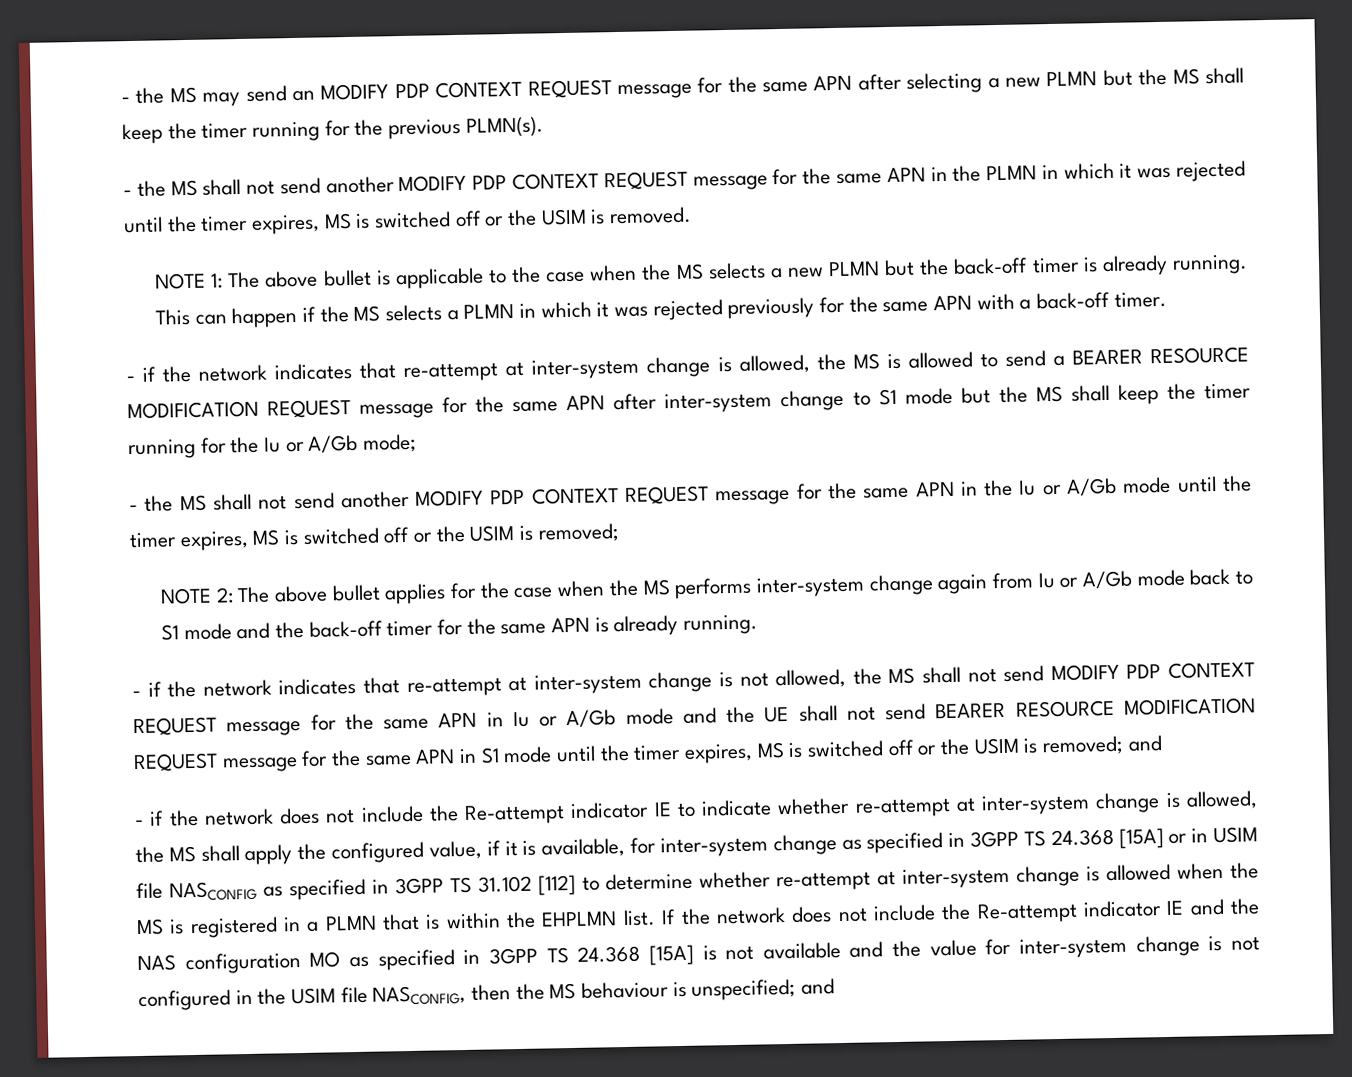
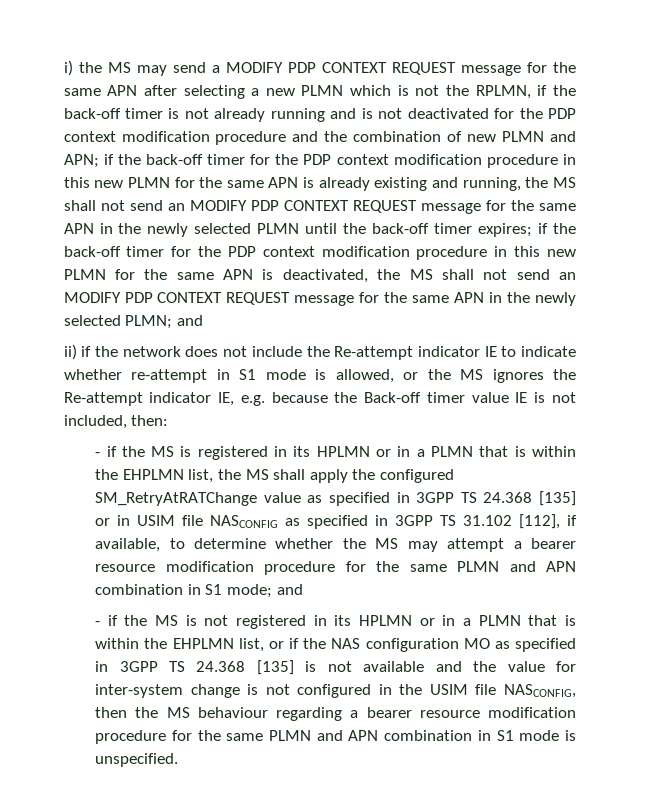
- - the MS may send an MODIFY PDP CONTEXT REQUEST message for the same APN after selecting a new PLMN but the MS shall keep the timer running for the previous PLMN(s).
- - the MS shall not send another MODIFY PDP CONTEXT REQUEST message for the same APN in the PLMN in which it was rejected until the timer expires, MS is switched off or the USIM is removed.
- NOTE 1: The above bullet is applicable to the case when the MS selects a new PLMN but the back-off timer is already running. This can happen if the MS selects a PLMN in which it was rejected previously for the same APN with a back-off timer.
- - if the network indicates that re-attempt at inter-system change is allowed, the MS is allowed to send a BEARER RESOURCE MODIFICATION REQUEST message for the same APN after inter-system change to S1 mode but the MS shall keep the timer running for the Iu or A/Gb mode;
- - the MS shall not send another MODIFY PDP CONTEXT REQUEST message for the same APN in the Iu or A/Gb mode until the timer expires, MS is switched off or the USIM is removed;
- NOTE 2: The above bullet applies for the case when the MS performs inter-system change again from Iu or A/Gb mode back to S1 mode and the back-off timer for the same APN is already running.
- - if the network indicates that re-attempt at inter-system change is not allowed, the MS shall not send MODIFY PDP CONTEXT REQUEST message for the same APN in Iu or A/Gb mode and the UE shall not send BEARER RESOURCE MODIFICATION REQUEST message for the same APN in S1 mode until the timer expires, MS is switched off or the USIM is removed; and
- - if the network does not include the Re-attempt indicator IE to indicate whether re-attempt at inter-system change is allowed, the MS shall apply the configured value, if it is available, for inter-system change as specified in 3GPP TS 24.368 [15A] or in USIM file NASCONFIG as specified in 3GPP TS 31.102 [112] to determine whether re-attempt at inter-system change is allowed when the MS is registered in a PLMN that is within the EHPLMN list. If the network does not include the Re-attempt indicator IE and the NAS configuration MO as specified in 3GPP TS 24.368 [15A] is not available and the value for inter-system change is not configured in the USIM file NASCONFIG, then the MS behaviour is unspecified; and
+ i) the MS may send a MODIFY PDP CONTEXT REQUEST message for the same APN after selecting a new PLMN which is not the RPLMN, if the back-off timer is not already running and is not deactivated for the PDP context modification procedure and the combination of new PLMN and APN; if the back-off timer for the PDP context modification procedure in this new PLMN for the same APN is already existing and running, the MS shall not send an MODIFY PDP CONTEXT REQUEST message for the same APN in the newly selected PLMN until the back-off timer expires; if the back-off timer for the PDP context modification procedure in this new PLMN for the same APN is deactivated, the MS shall not send an MODIFY PDP CONTEXT REQUEST message for the same APN in the newly selected PLMN; and
+ ii) if the network does not include the Re-attempt indicator IE to indicate whether re-attempt in S1 mode is allowed, or the MS ignores the Re-attempt indicator IE, e.g. because the Back-off timer value IE is not included, then:
+ - if the MS is registered in its HPLMN or in a PLMN that is within the EHPLMN list, the MS shall apply the configured SM_RetryAtRATChange value as specified in 3GPP TS 24.368 [135] or in USIM file NASCONFIG as specified in 3GPP TS 31.102 [112], if available, to determine whether the MS may attempt a bearer resource modification procedure for the same PLMN and APN combination in S1 mode; and
+ - if the MS is not registered in its HPLMN or in a PLMN that is within the EHPLMN list, or if the NAS configuration MO as specified in 3GPP TS 24.368 [135] is not available and the value for inter-system change is not configured in the USIM file NASCONFIG, then the MS behaviour regarding a bearer resource modification procedure for the same PLMN and APN combination in S1 mode is unspecified.

